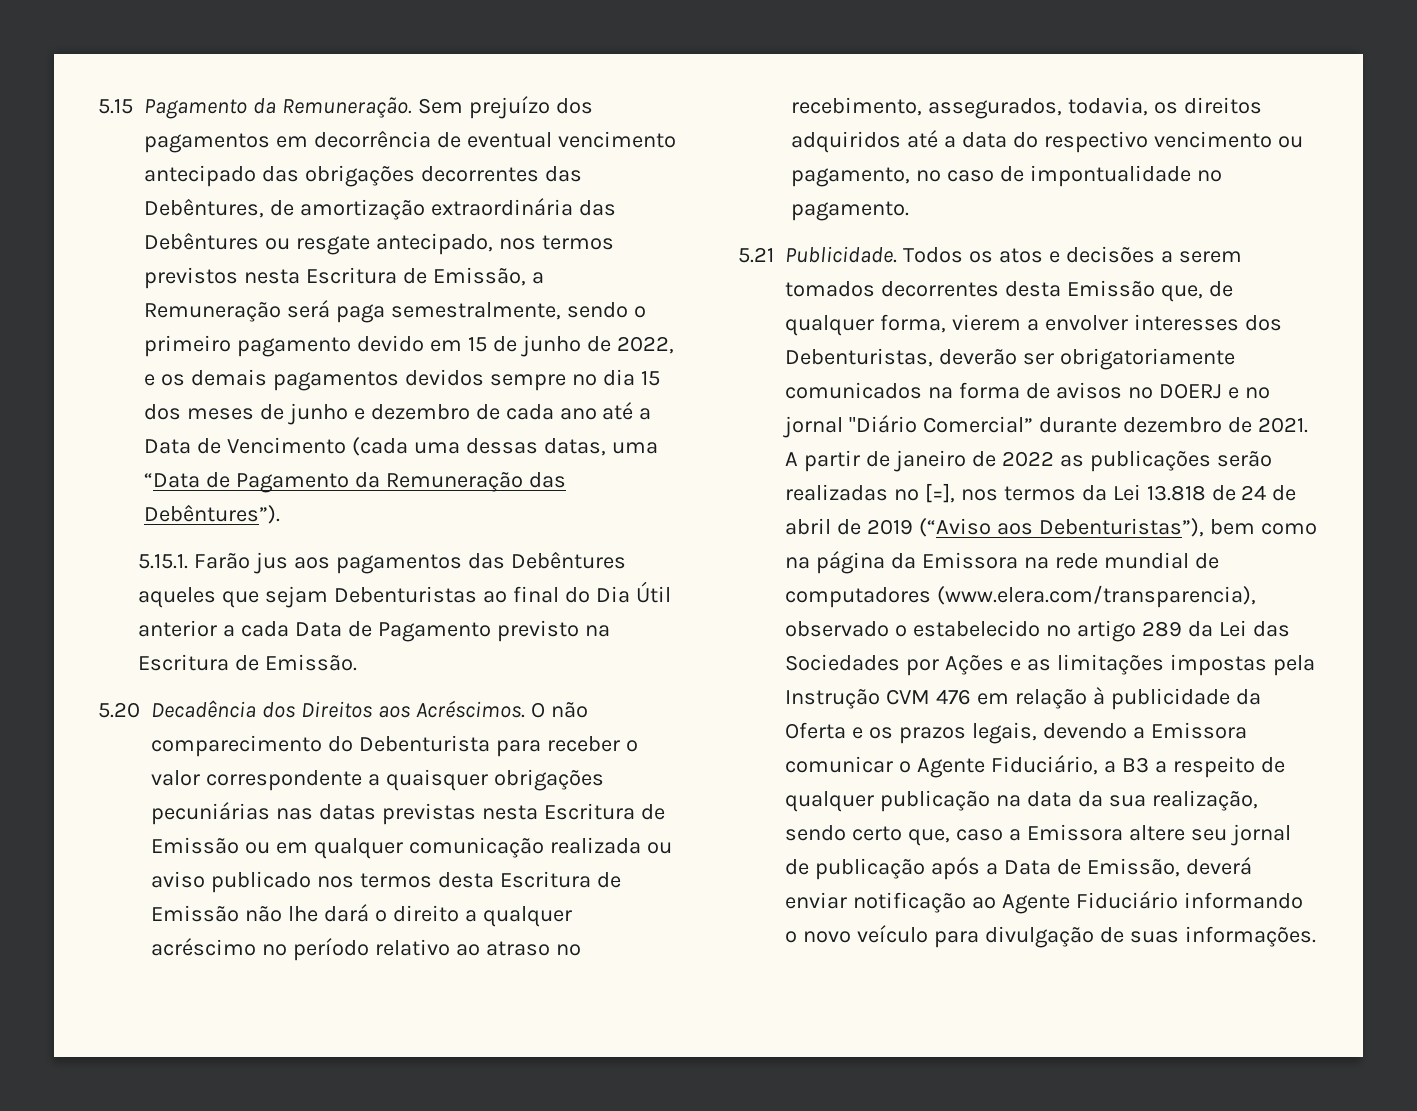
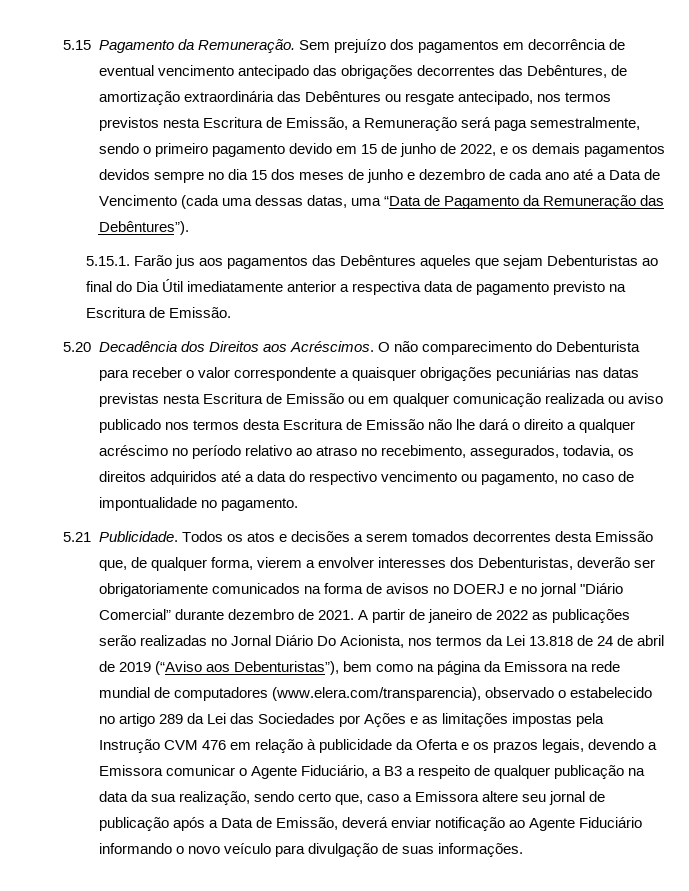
- 5.15.1. Farão jus aos pagamentos das Debêntures aqueles que sejam Debenturistas ao final do Dia Útil anterior a cada Data de Pagamento previsto na Escritura de Emissão.
+ 5.15.1. Farão jus aos pagamentos das Debêntures aqueles que sejam Debenturistas ao final do Dia Útil imediatamente anterior a respectiva data de pagamento previsto na Escritura de Emissão.
- A partir de janeiro de 2022 as publicações serão realizadas no [=], nos termos da Lei 13.818 de 24 de abril de 2019 (“Aviso aos Debenturistas”), bem como na página da Emissora na rede mundial de computadores (www.elera.com/transparencia), observado o estabelecido no artigo 289 da Lei das Sociedades por Ações e as limitações impostas pela Instrução CVM 476 em relação à publicidade da Oferta e os prazos legais, devendo a Emissora comunicar o Agente Fiduciário, a B3 a respeito de qualquer publicação na data da sua realização, sendo certo que, caso a Emissora altere seu jornal de publicação após a Data de Emissão, deverá enviar notificação ao Agente Fiduciário informando o novo veículo para divulgação de suas informações.
+ A partir de janeiro de 2022 as publicações serão realizadas no Jornal Diário Do Acionista, nos termos da Lei 13.818 de 24 de abril de 2019 (“Aviso aos Debenturistas”), bem como na página da Emissora na rede mundial de computadores (www.elera.com/transparencia), observado o estabelecido no artigo 289 da Lei das Sociedades por Ações e as limitações impostas pela Instrução CVM 476 em relação à publicidade da Oferta e os prazos legais, devendo a Emissora comunicar o Agente Fiduciário, a B3 a respeito de qualquer publicação na data da sua realização, sendo certo que, caso a Emissora altere seu jornal de publicação após a Data de Emissão, deverá enviar notificação ao Agente Fiduciário informando o novo veículo para divulgação de suas informações.

